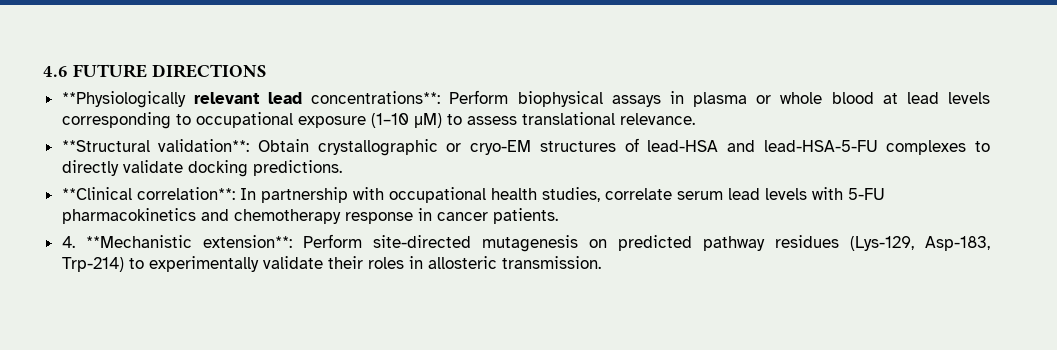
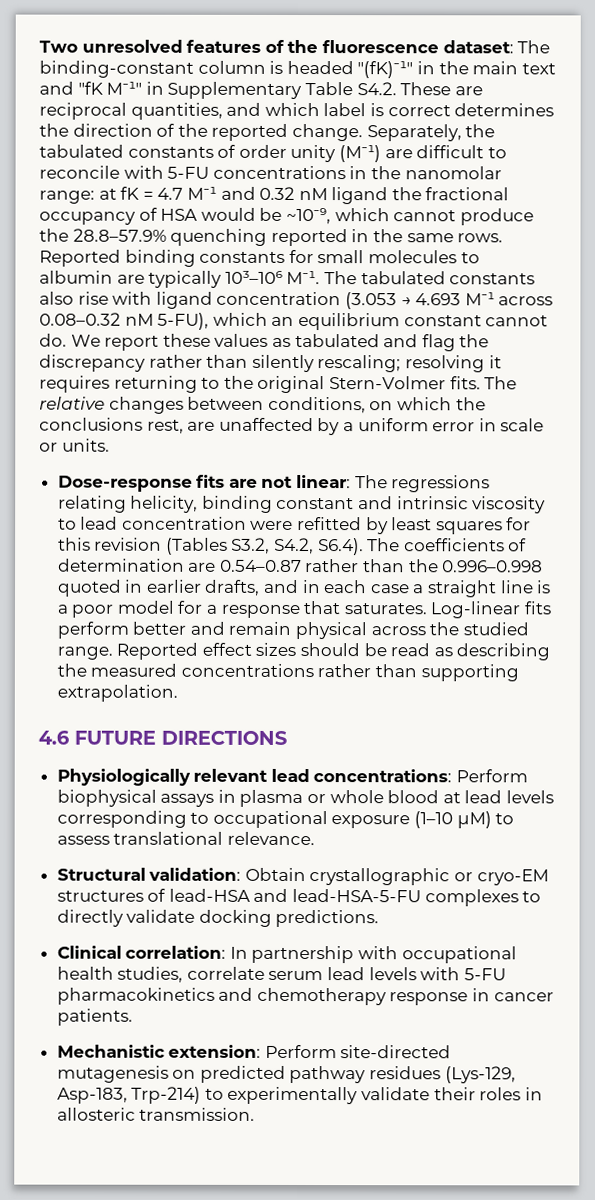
+ Two unresolved features of the fluorescence dataset: The binding-constant column is headed "(fK)⁻¹" in the main text and "fK M⁻¹" in Supplementary Table S4.2. These are reciprocal quantities, and which label is correct determines the direction of the reported change. Separately, the tabulated constants of order unity (M⁻¹) are difficult to reconcile with 5-FU concentrations in the nanomolar range: at fK = 4.7 M⁻¹ and 0.32 nM ligand the fractional occupancy of HSA would be ~10⁻⁹, which cannot produce the 28.8–57.9% quenching reported in the same rows. Reported binding constants for small molecules to albumin are typically 10³–10⁶ M⁻¹. The tabulated constants also rise with ligand concentration (3.053 → 4.693 M⁻¹ across 0.08–0.32 nM 5-FU), which an equilibrium constant cannot do. We report these values as tabulated and flag the discrepancy rather than silently rescaling; resolving it requires returning to the original Stern-Volmer fits. The relative changes between conditions, on which the conclusions rest, are unaffected by a uniform error in scale or units.
+ Dose-response fits are not linear: The regressions relating helicity, binding constant and intrinsic viscosity to lead concentration were refitted by least squares for this revision (Tables S3.2, S4.2, S6.4). The coefficients of determination are 0.54–0.87 rather than the 0.996–0.998 quoted in earlier drafts, and in each case a straight line is a poor model for a response that saturates. Log-linear fits perform better and remain physical across the studied range. Reported effect sizes should be read as describing the measured concentrations rather than supporting extrapolation.
- **Physiologically relevant lead concentrations**: Perform biophysical assays in plasma or whole blood at lead levels corresponding to occupational exposure (1–10 μM) to assess translational relevance.
+ Physiologically relevant lead concentrations: Perform biophysical assays in plasma or whole blood at lead levels corresponding to occupational exposure (1–10 μM) to assess translational relevance.
- **Structural validation**: Obtain crystallographic or cryo-EM structures of lead-HSA and lead-HSA-5-FU complexes to directly validate docking predictions.
+ Structural validation: Obtain crystallographic or cryo-EM structures of lead-HSA and lead-HSA-5-FU complexes to directly validate docking predictions.
- **Clinical correlation**: In partnership with occupational health studies, correlate serum lead levels with 5-FU pharmacokinetics and chemotherapy response in cancer patients.
+ Clinical correlation: In partnership with occupational health studies, correlate serum lead levels with 5-FU pharmacokinetics and chemotherapy response in cancer patients.
- 4. **Mechanistic extension**: Perform site-directed mutagenesis on predicted pathway residues (Lys-129, Asp-183, Trp-214) to experimentally validate their roles in allosteric transmission.
+ Mechanistic extension: Perform site-directed mutagenesis on predicted pathway residues (Lys-129, Asp-183, Trp-214) to experimentally validate their roles in allosteric transmission.

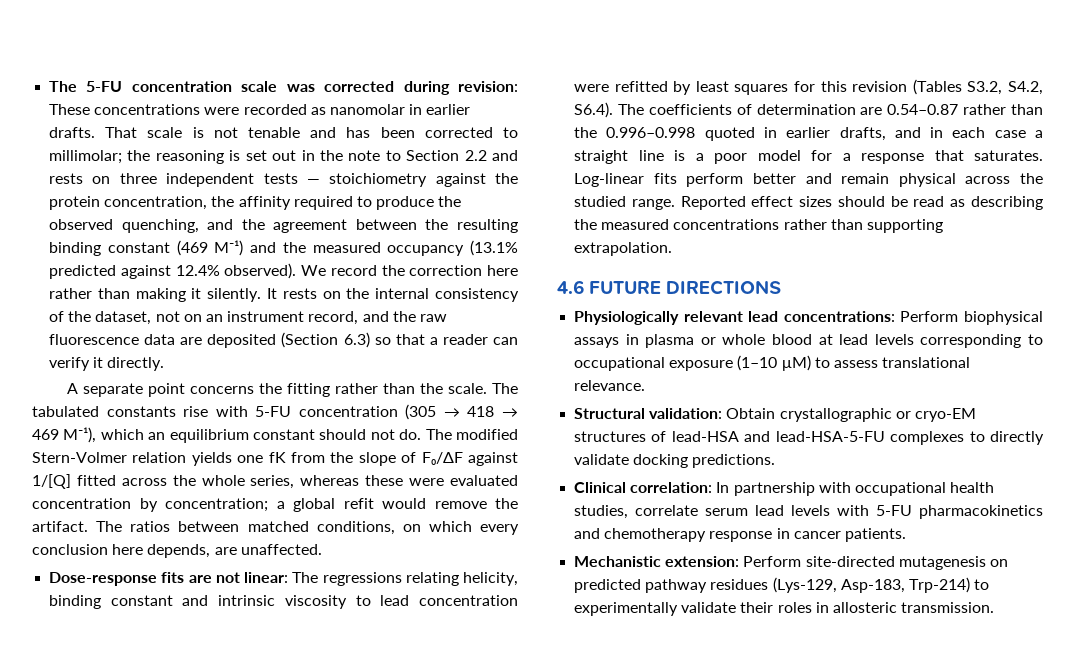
- Two unresolved features of the fluorescence dataset: The binding-constant column is headed "(fK)⁻¹" in the main text and "fK M⁻¹" in Supplementary Table S4.2. These are reciprocal quantities, and which label is correct determines the direction of the reported change. Separately, the tabulated constants of order unity (M⁻¹) are difficult to reconcile with 5-FU concentrations in the nanomolar range: at fK = 4.7 M⁻¹ and 0.32 nM ligand the fractional occupancy of HSA would be ~10⁻⁹, which cannot produce the 28.8–57.9% quenching reported in the same rows. Reported binding constants for small molecules to albumin are typically 10³–10⁶ M⁻¹. The tabulated constants also rise with ligand concentration (3.053 → 4.693 M⁻¹ across 0.08–0.32 nM 5-FU), which an equilibrium constant cannot do. We report these values as tabulated and flag the discrepancy rather than silently rescaling; resolving it requires returning to the original Stern-Volmer fits. The relative changes between conditions, on which the conclusions rest, are unaffected by a uniform error in scale or units.
+ The 5-FU concentration scale was corrected during revision: These concentrations were recorded as nanomolar in earlier drafts. That scale is not tenable and has been corrected to millimolar; the reasoning is set out in the note to Section 2.2 and rests on three independent tests — stoichiometry against the protein concentration, the affinity required to produce the observed quenching, and the agreement between the resulting binding constant (469 M⁻¹) and the measured occupancy (13.1% predicted against 12.4% observed). We record the correction here rather than making it silently. It rests on the internal consistency of the dataset, not on an instrument record, and the raw fluorescence data are deposited (Section 6.3) so that a reader can verify it directly.
+ A separate point concerns the fitting rather than the scale. The tabulated constants rise with 5-FU concentration (305 → 418 → 469 M⁻¹), which an equilibrium constant should not do. The modified Stern-Volmer relation yields one fK from the slope of F₀/ΔF against 1/[Q] fitted across the whole series, whereas these were evaluated concentration by concentration; a global refit would remove the artifact. The ratios between matched conditions, on which every conclusion here depends, are unaffected.

